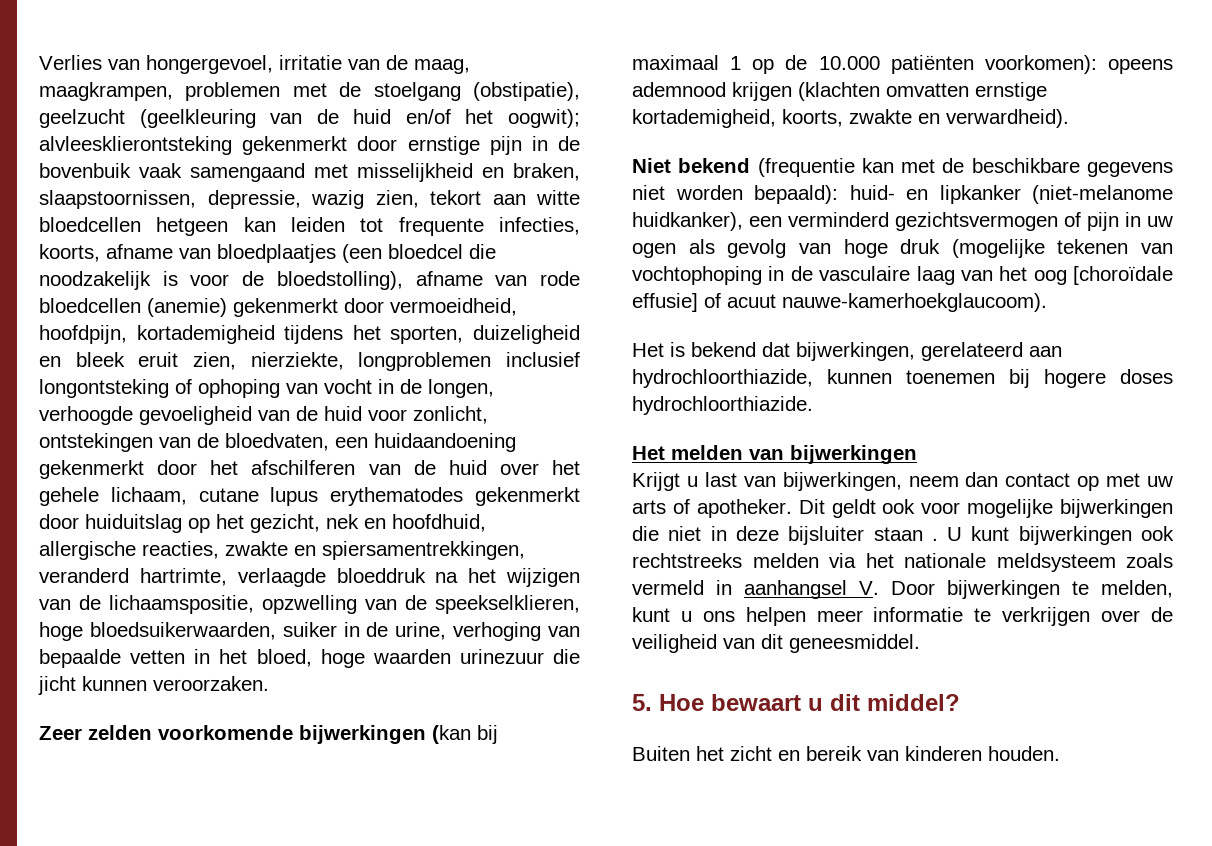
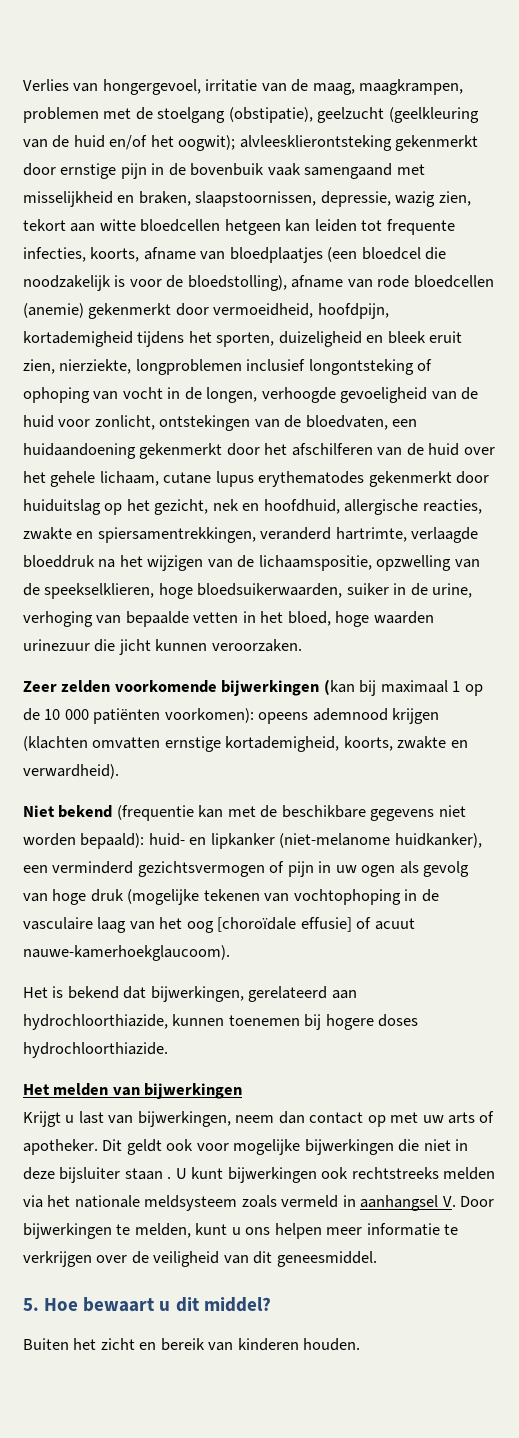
- Zeer zelden voorkomende bijwerkingen (kan bij maximaal 1 op de 10.000 patiënten voorkomen): opeens ademnood krijgen (klachten omvatten ernstige kortademigheid, koorts, zwakte en verwardheid).
+ Zeer zelden voorkomende bijwerkingen (kan bij maximaal 1 op de 10 000 patiënten voorkomen): opeens ademnood krijgen (klachten omvatten ernstige kortademigheid, koorts, zwakte en verwardheid).

